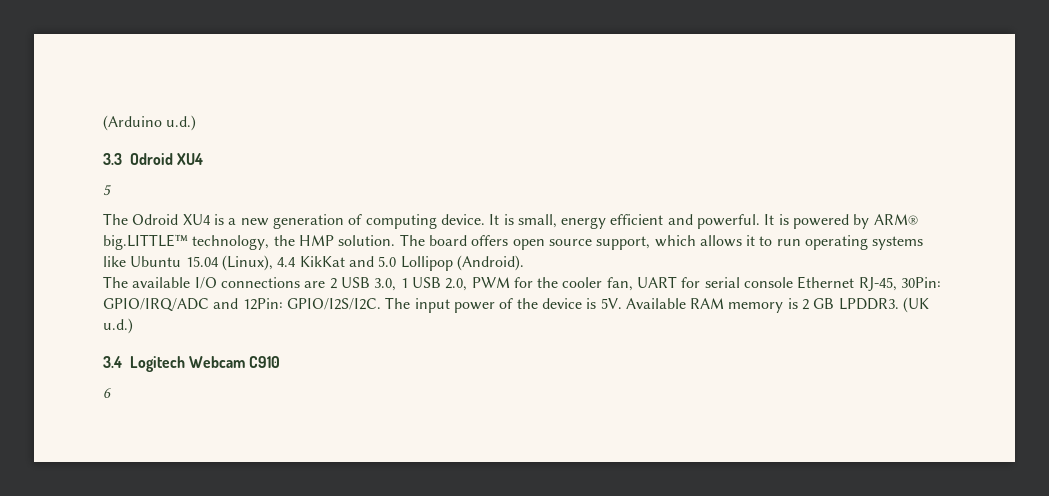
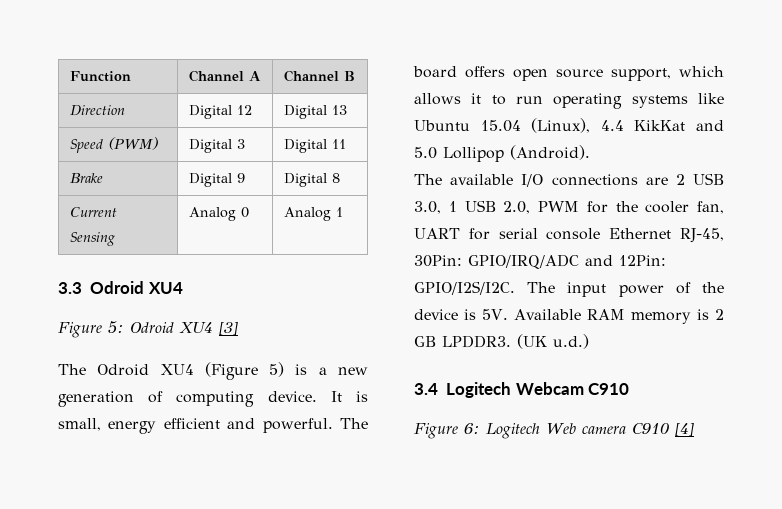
- (Arduino u.d.)
+ Function | Channel A | Channel B
+ Direction | Digital 12 | Digital 13
+ Speed (PWM) | Digital 3 | Digital 11
+ Brake | Digital 9 | Digital 8
+ Current Sensing | Analog 0 | Analog 1
  3.3 Odroid XU4
- 5
+ Figure 5: Odroid XU4 [3]
- The Odroid XU4 is a new generation of computing device.
+ The Odroid XU4 (Figure 5) is a new generation of computing device.
- It is powered by ARM® big.LITTLE™ technology, the HMP solution.
- 6
+ Figure 6: Logitech Web camera C910 [4]

